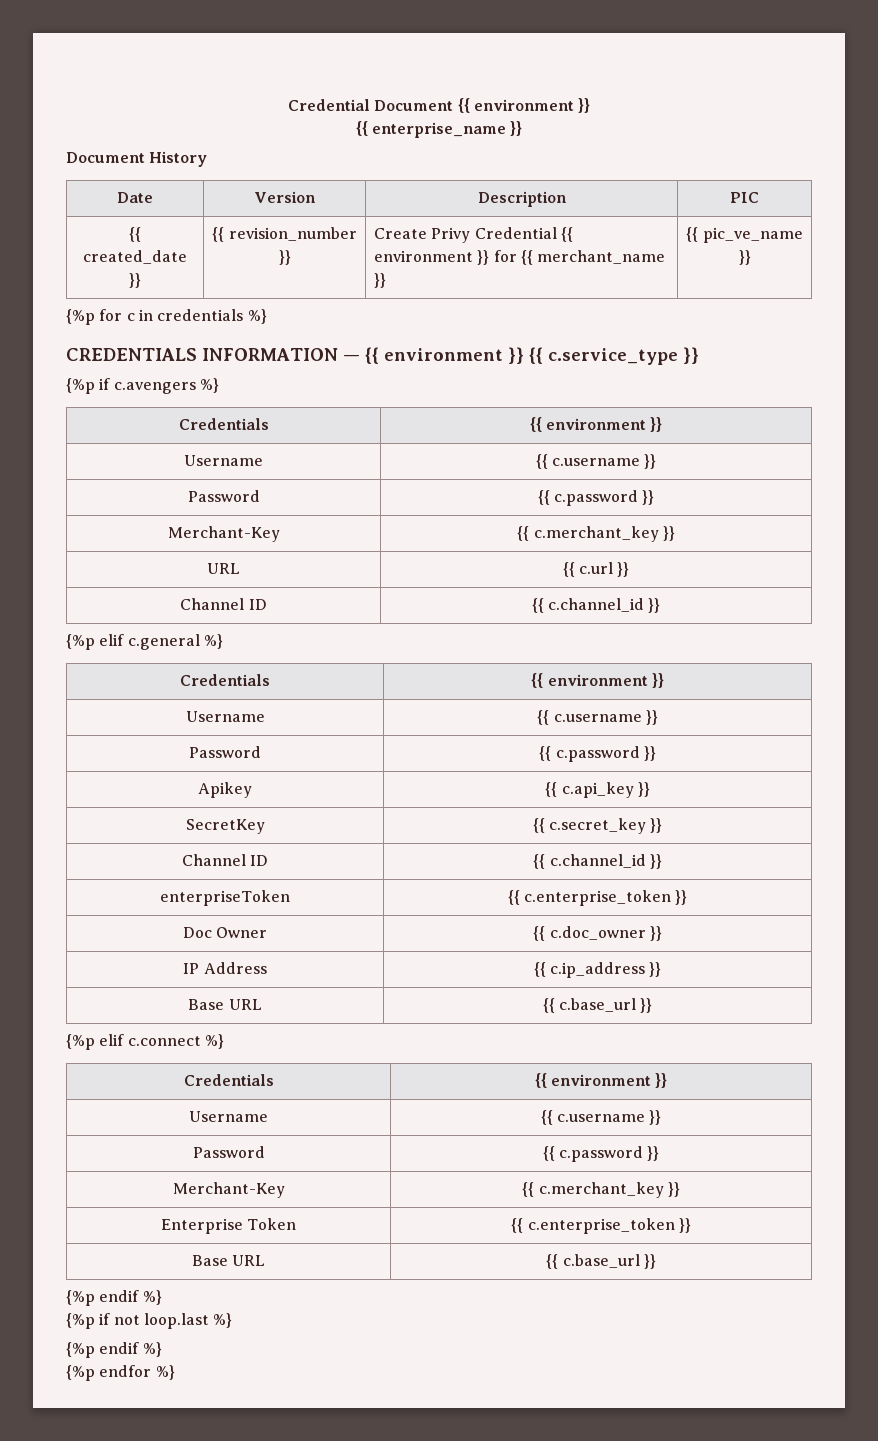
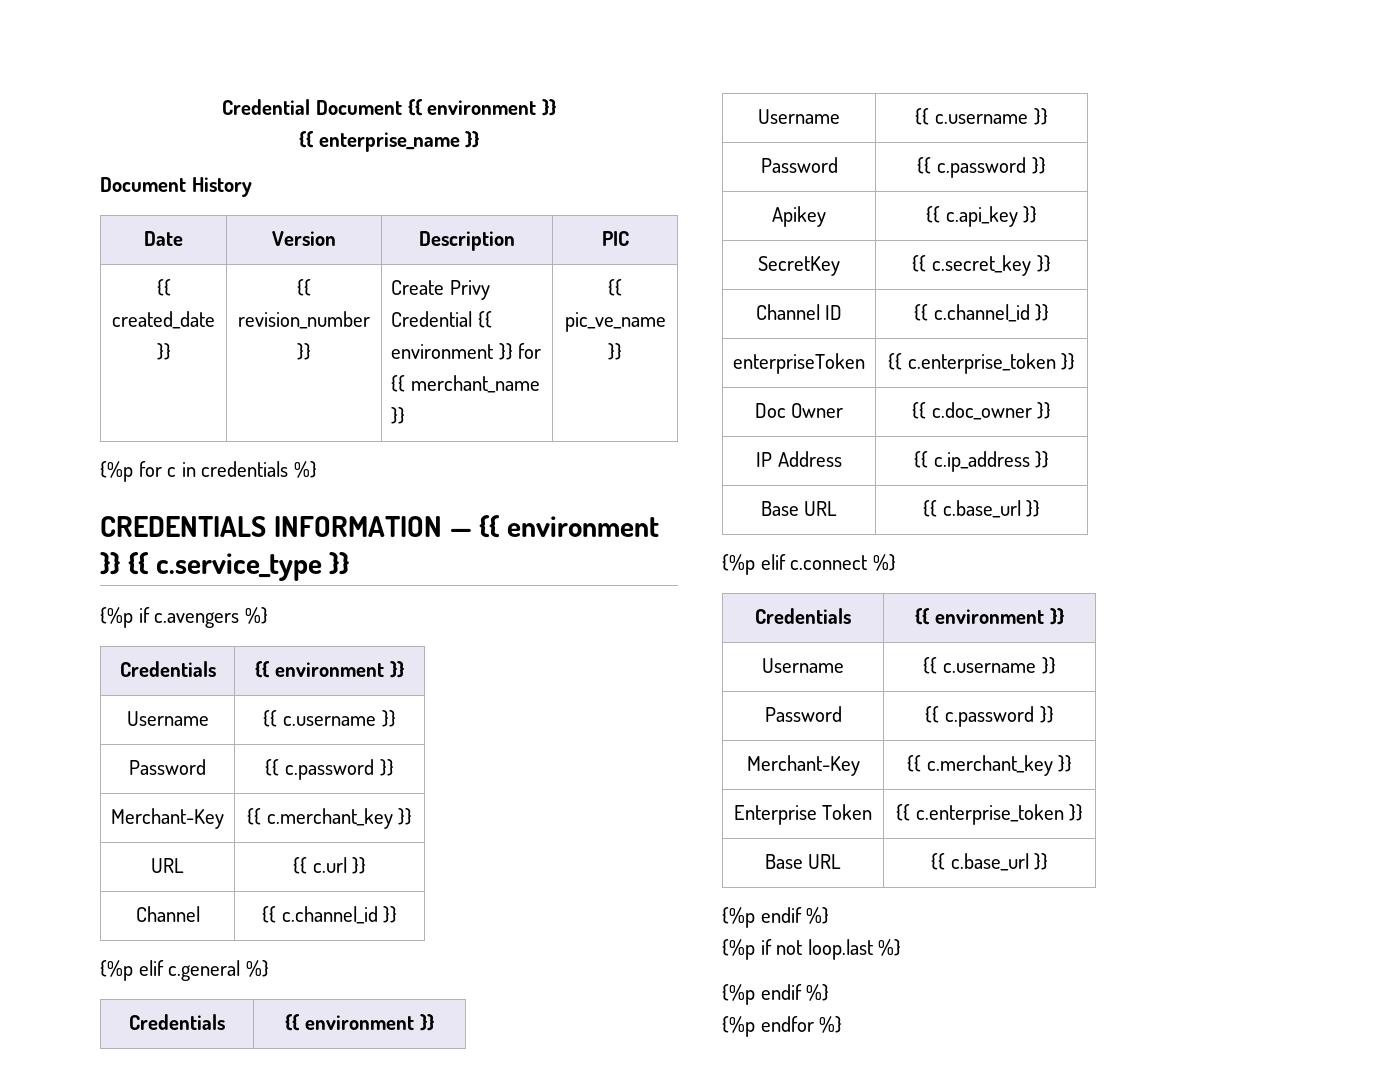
  URL | {{ c.url }}
- Channel ID | {{ c.channel_id }}
+ Channel | {{ c.channel_id }}

